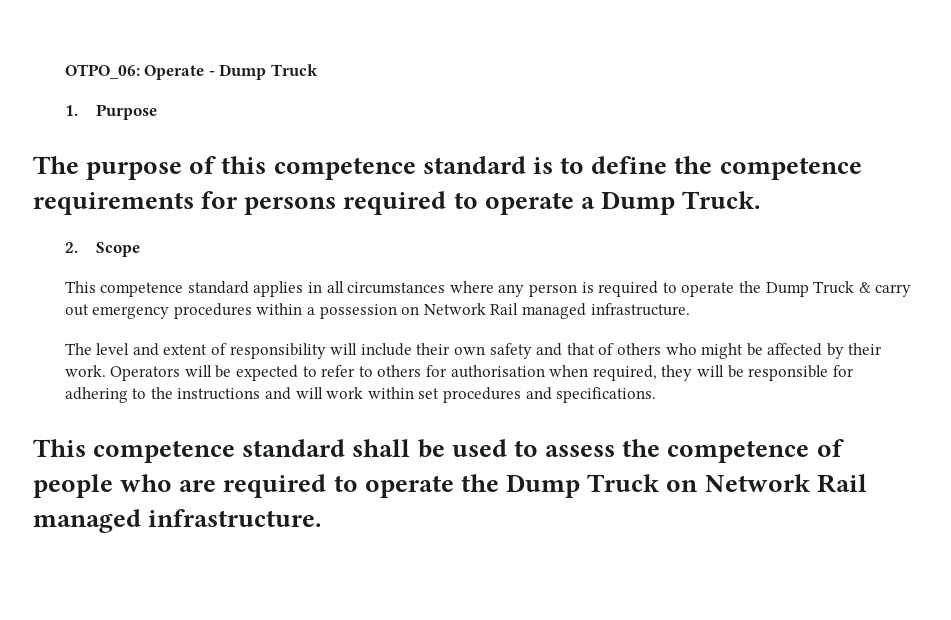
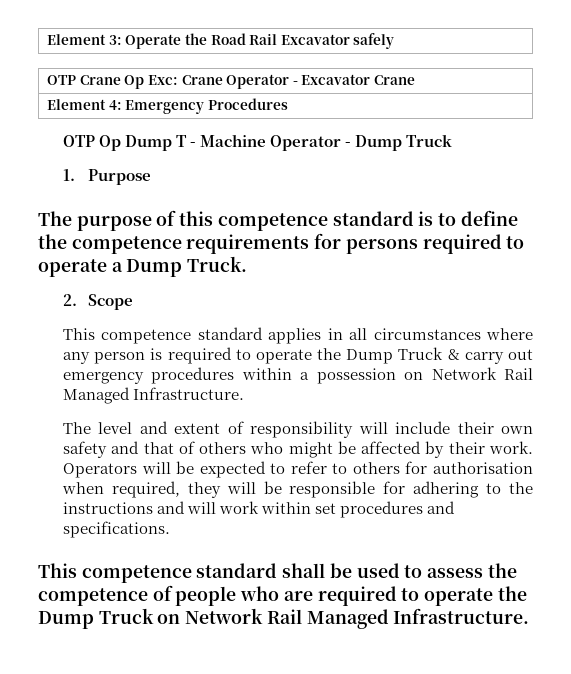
- OTPO_06: Operate - Dump Truck
+ Element 3: Operate the Road Rail Excavator safely
+ OTP Crane Op Exc: Crane Operator - Excavator Crane
+ Element 4: Emergency Procedures
+ OTP Op Dump T - Machine Operator - Dump Truck
- This competence standard applies in all circumstances where any person is required to operate the Dump Truck & carry out emergency procedures within a possession on Network Rail managed infrastructure.
+ This competence standard applies in all circumstances where any person is required to operate the Dump Truck & carry out emergency procedures within a possession on Network Rail Managed Infrastructure.
- This competence standard shall be used to assess the competence of people who are required to operate the Dump Truck on Network Rail managed infrastructure.
+ This competence standard shall be used to assess the competence of people who are required to operate the Dump Truck on Network Rail Managed Infrastructure.

